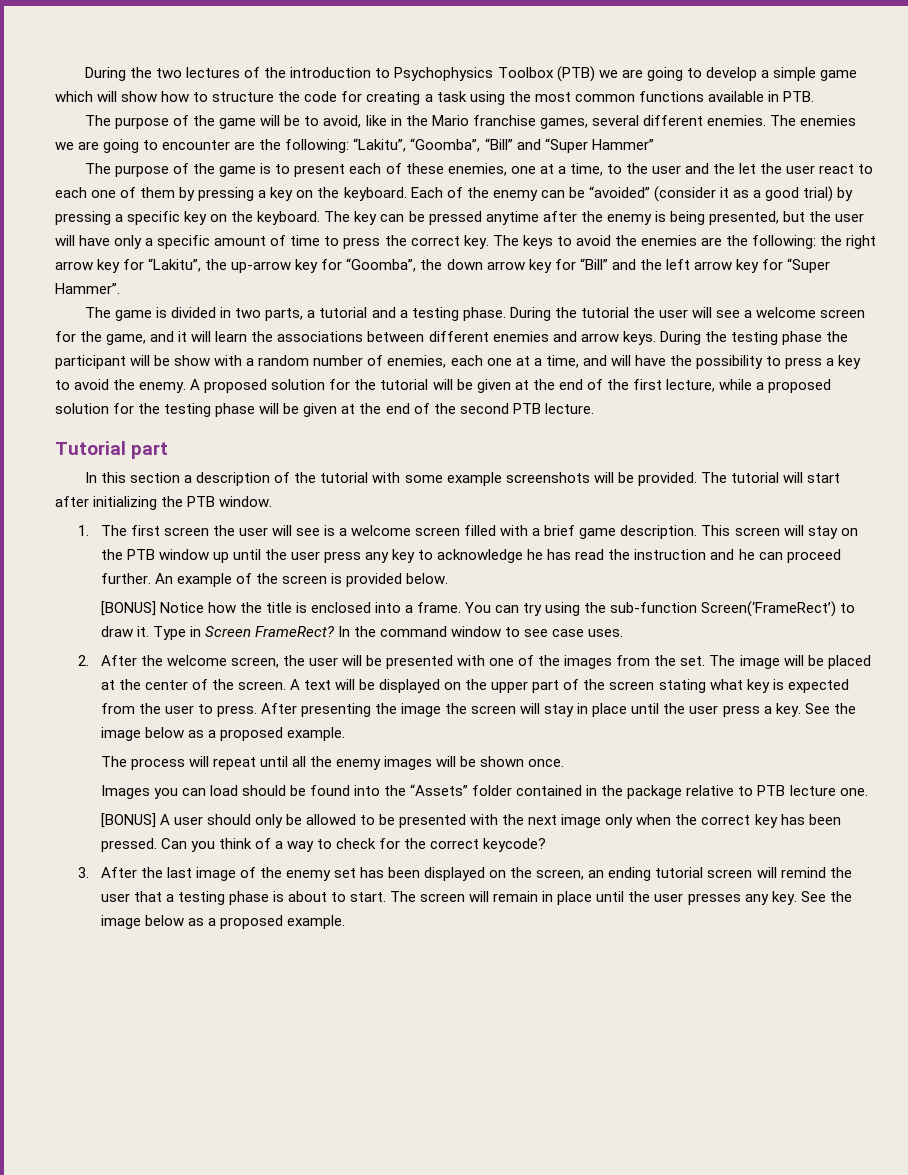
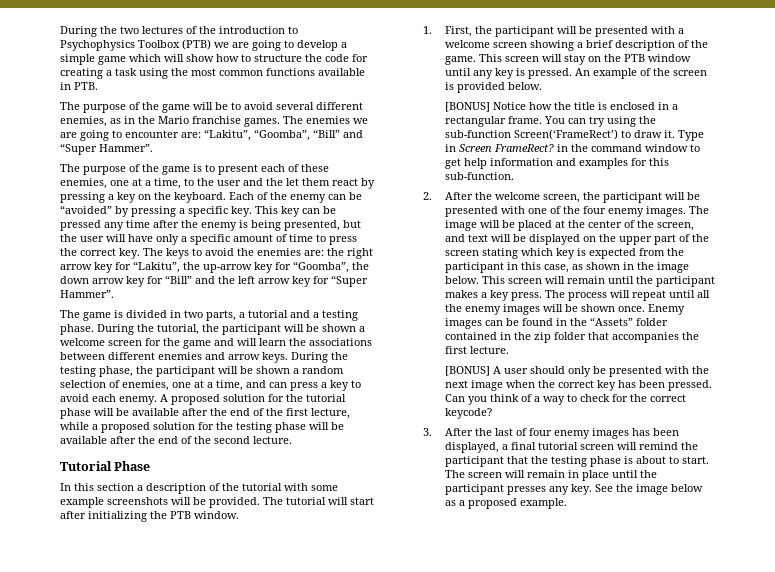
- The purpose of the game will be to avoid, like in the Mario franchise games, several different enemies.
+ The purpose of the game will be to avoid several different enemies, as in the Mario franchise games.
- The enemies we are going to encounter are the following: “Lakitu”, “Goomba”, “Bill” and “Super Hammer”
+ The enemies we are going to encounter are: “Lakitu”, “Goomba”, “Bill” and “Super Hammer”.
- The purpose of the game is to present each of these enemies, one at a time, to the user and the let the user react to each one of them by pressing a key on the keyboard.
+ The purpose of the game is to present each of these enemies, one at a time, to the user and the let them react by pressing a key on the keyboard.
- Each of the enemy can be “avoided” (consider it as a good trial) by pressing a specific key on the keyboard. The key can be pressed anytime after the enemy is being presented, but the user will have only a specific amount of time to press the correct key.
+ Each of the enemy can be “avoided” by pressing a specific key. This key can be pressed any time after the enemy is being presented, but the user will have only a specific amount of time to press the correct key.
- The keys to avoid the enemies are the following: the right arrow key for “Lakitu”, the up-arrow key for “Goomba”, the down arrow key for “Bill” and the left arrow key for “Super Hammer”.
+ The keys to avoid the enemies are: the right arrow key for “Lakitu”, the up-arrow key for “Goomba”, the down arrow key for “Bill” and the left arrow key for “Super Hammer”.
- During the tutorial the user will see a welcome screen for the game, and it will learn the associations between different enemies and arrow keys.
+ During the tutorial, the participant will be shown a welcome screen for the game and will learn the associations between different enemies and arrow keys.
- During the testing phase the participant will be show with a random number of enemies, each one at a time, and will have the possibility to press a key to avoid the enemy.
+ During the testing phase, the participant will be shown a random selection of enemies, one at a time, and can press a key to avoid each enemy.
- A proposed solution for the tutorial will be given at the end of the first lecture, while a proposed solution for the testing phase will be given at the end of the second PTB lecture.
+ A proposed solution for the tutorial phase will be available after the end of the first lecture, while a proposed solution for the testing phase will be available after the end of the second lecture.
- Tutorial part
+ Tutorial Phase
- 1. The first screen the user will see is a welcome screen filled with a brief game description.
+ 1. First, the participant will be presented with a welcome screen showing a brief description of the game.
- This screen will stay on the PTB window up until the user press any key to acknowledge he has read the instruction and he can proceed further.
+ This screen will stay on the PTB window until any key is pressed.
- [BONUS] Notice how the title is enclosed into a frame.
+ [BONUS] Notice how the title is enclosed in a rectangular frame.
- Type in Screen FrameRect? In the command window to see case uses.
+ Type in Screen FrameRect? in the command window to get help information and examples for this sub-function.
- 2. After the welcome screen, the user will be presented with one of the images from the set.
+ 2. After the welcome screen, the participant will be presented with one of the four enemy images.
- The image will be placed at the center of the screen. A text will be displayed on the upper part of the screen stating what key is expected from the user to press. After presenting the image the screen will stay in place until the user press a key. See the image below as a proposed example.
- The process will repeat until all the enemy images will be shown once.
- Images you can load should be found into the “Assets” folder contained in the package relative to PTB lecture one.
+ The image will be placed at the center of the screen, and text will be displayed on the upper part of the screen stating which key is expected from the participant in this case, as shown in the image below. This screen will remain until the participant makes a key press. The process will repeat until all the enemy images will be shown once. Enemy images can be found in the “Assets” folder contained in the zip folder that accompanies the first lecture.
- [BONUS] A user should only be allowed to be presented with the next image only when the correct key has been pressed.
+ [BONUS] A user should only be presented with the next image when the correct key has been pressed.
- 3. After the last image of the enemy set has been displayed on the screen, an ending tutorial screen will remind the user that a testing phase is about to start.
+ 3. After the last of four enemy images has been displayed, a final tutorial screen will remind the participant that the testing phase is about to start.
- The screen will remain in place until the user presses any key.
+ The screen will remain in place until the participant presses any key.

